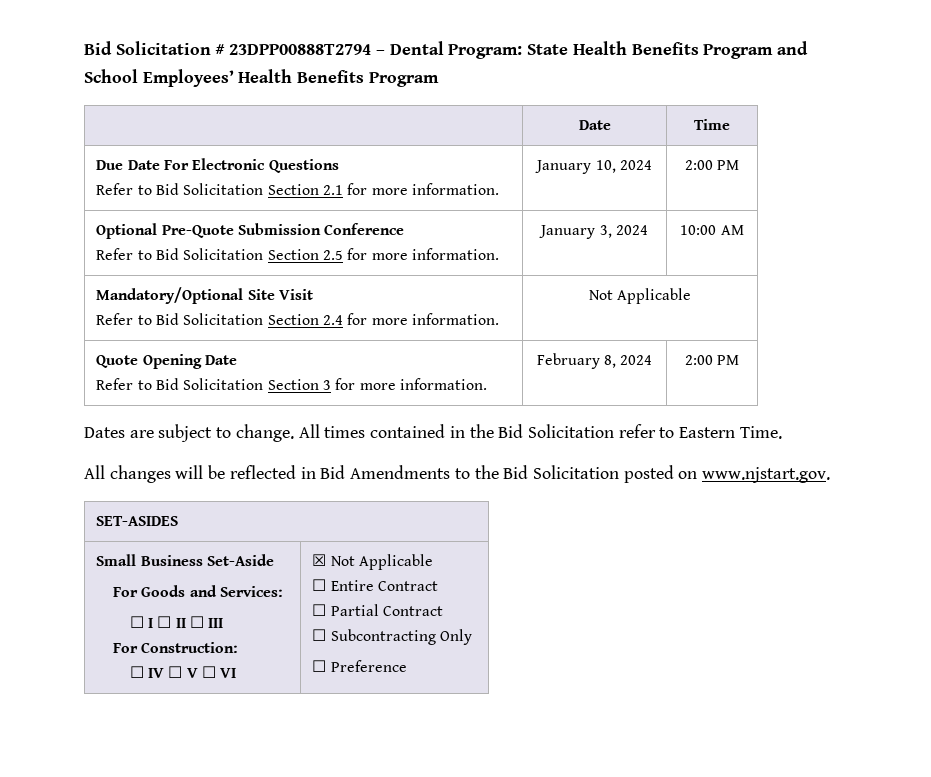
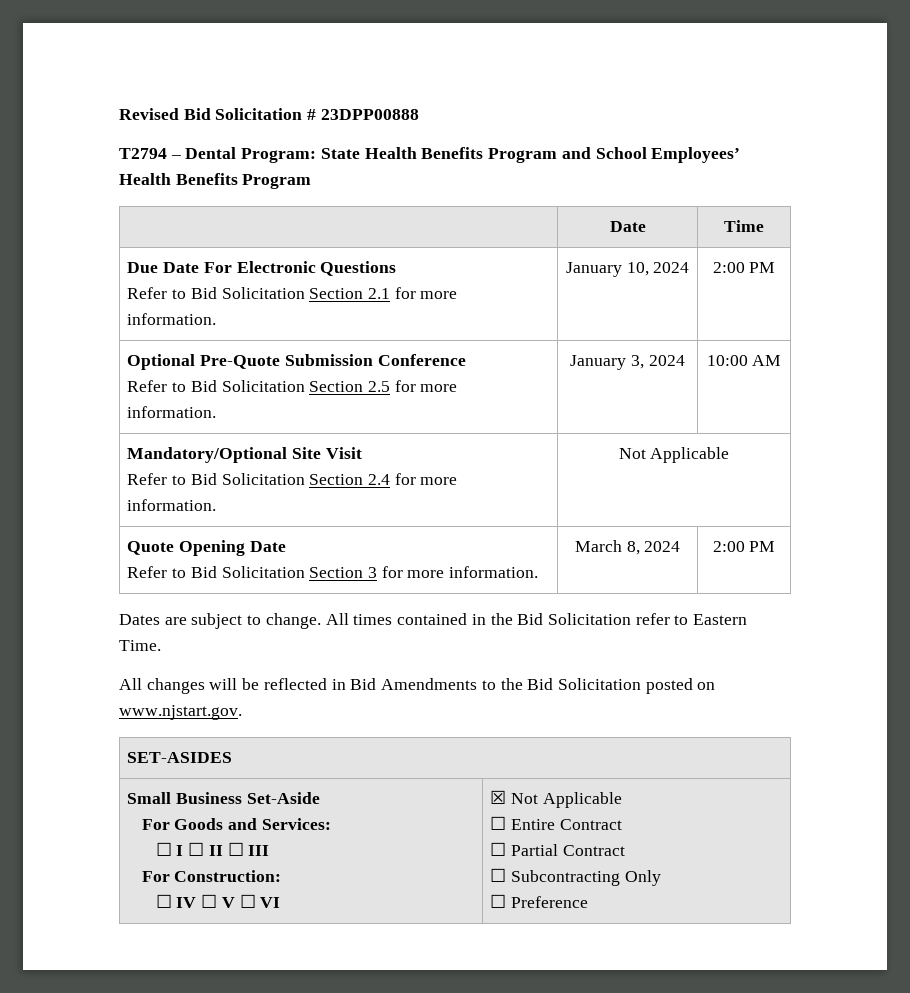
- Bid Solicitation # 23DPP00888T2794 – Dental Program: State Health Benefits Program and School Employees’ Health Benefits Program
+ Revised Bid Solicitation # 23DPP00888
+ T2794 – Dental Program: State Health Benefits Program and School Employees’ Health Benefits Program
  Quote Opening Date
- Refer to Bid Solicitation Section 3 for more information. | February 8, 2024 | 2:00 PM
+ Refer to Bid Solicitation Section 3 for more information. | March 8, 2024 | 2:00 PM

